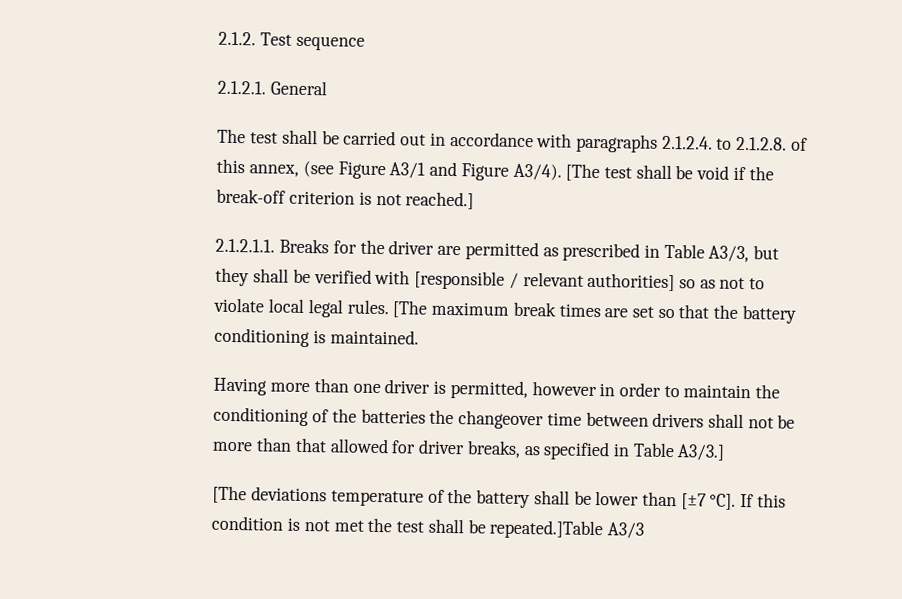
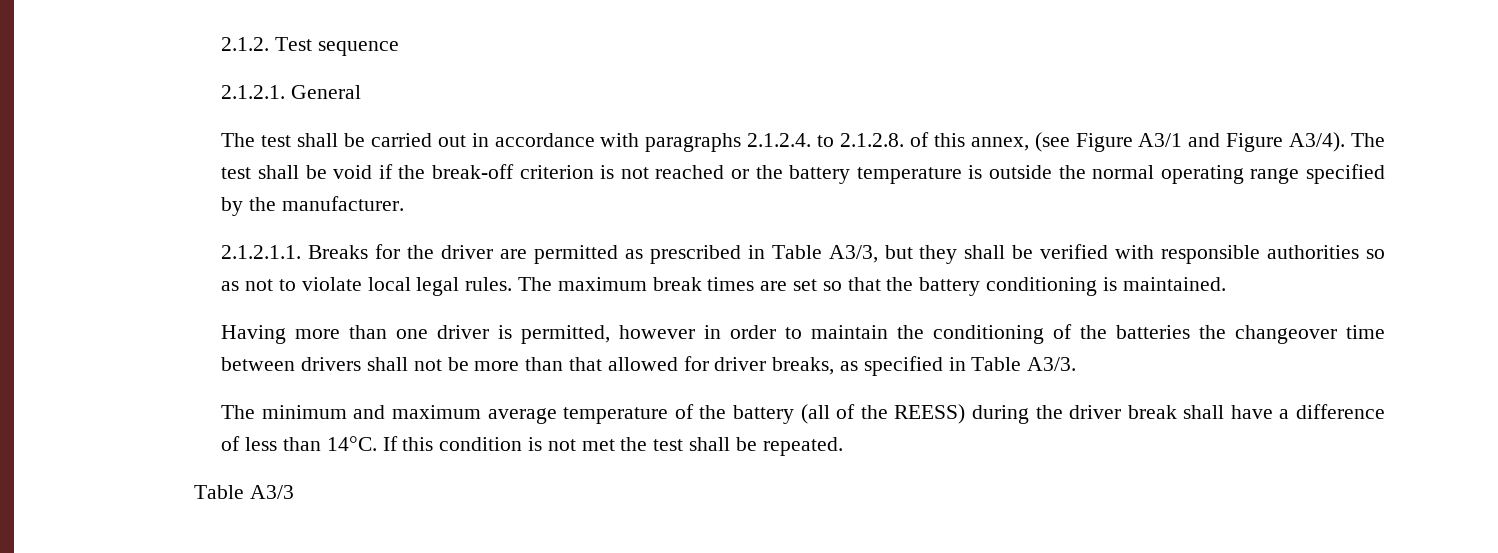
- [The test shall be void if the break-off criterion is not reached.]
+ The test shall be void if the break-off criterion is not reached or the battery temperature is outside the normal operating range specified by the manufacturer.
- 2.1.2.1.1. Breaks for the driver are permitted as prescribed in Table A3/3, but they shall be verified with [responsible / relevant authorities] so as not to violate local legal rules.
+ 2.1.2.1.1. Breaks for the driver are permitted as prescribed in Table A3/3, but they shall be verified with responsible authorities so as not to violate local legal rules.
- [The maximum break times are set so that the battery conditioning is maintained.
+ The maximum break times are set so that the battery conditioning is maintained.
- Having more than one driver is permitted, however in order to maintain the conditioning of the batteries the changeover time between drivers shall not be more than that allowed for driver breaks, as specified in Table A3/3.]
- [The deviations temperature of the battery shall be lower than [±7 °C].
+ Having more than one driver is permitted, however in order to maintain the conditioning of the batteries the changeover time between drivers shall not be more than that allowed for driver breaks, as specified in Table A3/3.
+ The minimum and maximum average temperature of the battery (all of the REESS) during the driver break shall have a difference of less than 14°C.
- If this condition is not met the test shall be repeated.]Table A3/3
+ If this condition is not met the test shall be repeated.
+ Table A3/3

